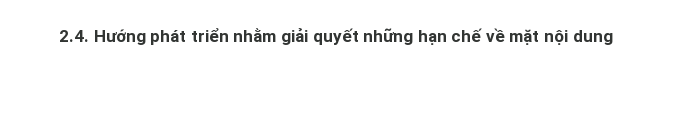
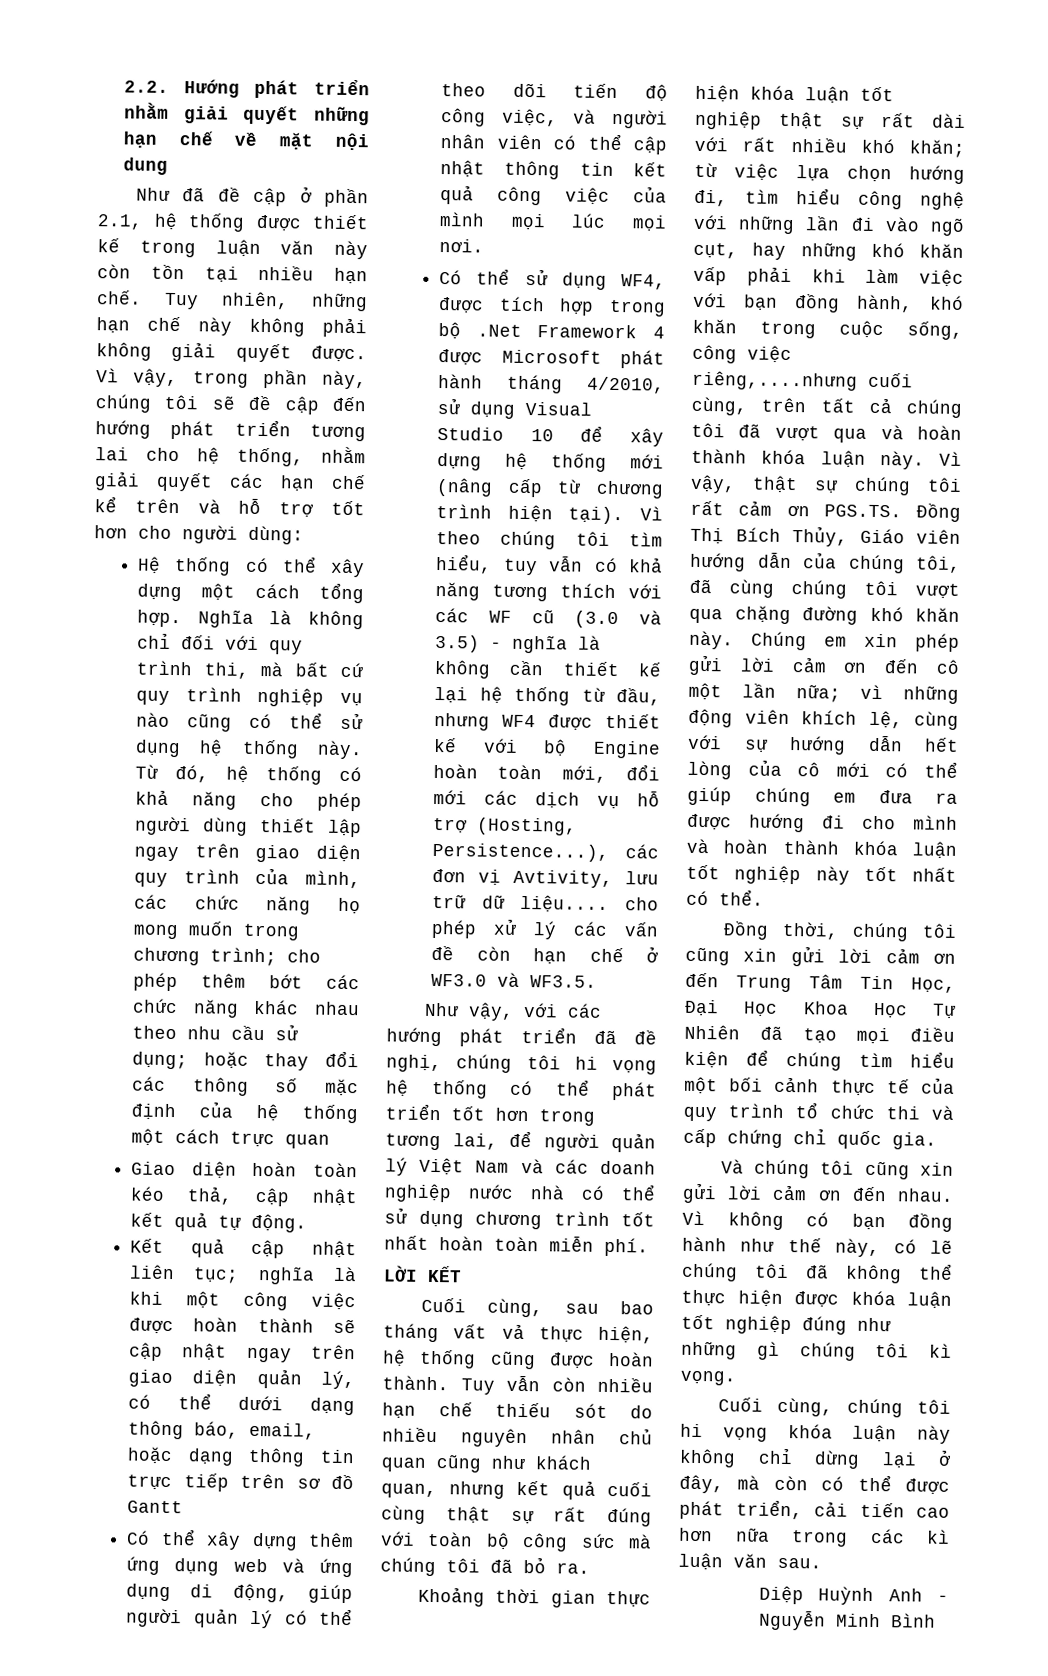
- 2.4. Hướng phát triển nhằm giải quyết những hạn chế về mặt nội dung
+ 2.2. Hướng phát triển nhằm giải quyết những hạn chế về mặt nội dung
+ Như đã đề cập ở phần 2.1, hệ thống được thiết kế trong luận văn này còn tồn tại nhiều hạn chế. Tuy nhiên, những hạn chế này không phải không giải quyết được. Vì vậy, trong phần này, chúng tôi sẽ đề cập đến hướng phát triển tương lai cho hệ thống, nhằm giải quyết các hạn chế kể trên và hỗ trợ tốt hơn cho người dùng:
+ Hệ thống có thể xây dựng một cách tổng hợp. Nghĩa là không chỉ đối với quy trình thi, mà bất cứ quy trình nghiệp vụ nào cũng có thể sử dụng hệ thống này. Từ đó, hệ thống có khả năng cho phép người dùng thiết lập ngay trên giao diện quy trình của mình, các chức năng họ mong muốn trong chương trình; cho phép thêm bớt các chức năng khác nhau theo nhu cầu sử dụng; hoặc thay đổi các thông số mặc định của hệ thống một cách trực quan
+ Giao diện hoàn toàn kéo thả, cập nhật kết quả tự động.
+ Kết quả cập nhật liên tục; nghĩa là khi một công việc được hoàn thành sẽ cập nhật ngay trên giao diện quản lý, có thể dưới dạng thông báo, email, hoặc dạng thông tin trực tiếp trên sơ đồ Gantt
+ Có thể xây dựng thêm ứng dụng web và ứng dụng di động, giúp người quản lý có thể theo dõi tiến độ công việc, và người nhân viên có thể cập nhật thông tin kết quả công việc của mình mọi lúc mọi nơi.
+ Có thể sử dụng WF4, được tích hợp trong bộ .Net Framework 4 được Microsoft phát hành tháng 4/2010, sử dụng Visual Studio 10 để xây dựng hệ thống mới (nâng cấp từ chương trình hiện tại). Vì theo chúng tôi tìm hiểu, tuy vẫn có khả năng tương thích với các WF cũ (3.0 và 3.5) - nghĩa là không cần thiết kế lại hệ thống từ đầu, nhưng WF4 được thiết kế với bộ Engine hoàn toàn mới, đổi mới các dịch vụ hỗ trợ (Hosting, Persistence...), các đơn vị Avtivity, lưu trữ dữ liệu.... cho phép xử lý các vấn đề còn hạn chế ở WF3.0 và WF3.5.
+ Như vậy, với các hướng phát triển đã đề nghị, chúng tôi hi vọng hệ thống có thể phát triển tốt hơn trong tương lai, để người quản lý Việt Nam và các doanh nghiệp nước nhà có thể sử dụng chương trình tốt nhất hoàn toàn miễn phí.
+ LỜI KẾT
+ Cuối cùng, sau bao tháng vất vả thực hiện, hệ thống cũng được hoàn thành. Tuy vẫn còn nhiều hạn chế thiếu sót do nhiều nguyên nhân chủ quan cũng như khách quan, nhưng kết quả cuối cùng thật sự rất đúng với toàn bộ công sức mà chúng tôi đã bỏ ra.
+ Khoảng thời gian thực hiện khóa luận tốt nghiệp thật sự rất dài với rất nhiều khó khăn; từ việc lựa chọn hướng đi, tìm hiểu công nghệ với những lần đi vào ngõ cụt, hay những khó khăn vấp phải khi làm việc với bạn đồng hành, khó khăn trong cuộc sống, công việc riêng,....nhưng cuối cùng, trên tất cả chúng tôi đã vượt qua và hoàn thành khóa luận này. Vì vậy, thật sự chúng tôi rất cảm ơn PGS.TS. Đồng Thị Bích Thủy, Giáo viên hướng dẫn của chúng tôi, đã cùng chúng tôi vượt qua chặng đường khó khăn này. Chúng em xin phép gửi lời cảm ơn đến cô một lần nữa; vì những động viên khích lệ, cùng với sự hướng dẫn hết lòng của cô mới có thể giúp chúng em đưa ra được hướng đi cho mình và hoàn thành khóa luận tốt nghiệp này tốt nhất có thể.
+ Đồng thời, chúng tôi cũng xin gửi lời cảm ơn đến Trung Tâm Tin Học, Đại Học Khoa Học Tự Nhiên đã tạo mọi điều kiện để chúng tìm hiểu một bối cảnh thực tế của quy trình tổ chức thi và cấp chứng chỉ quốc gia.
+ Và chúng tôi cũng xin gửi lời cảm ơn đến nhau. Vì không có bạn đồng hành như thế này, có lẽ chúng tôi đã không thể thực hiện được khóa luận tốt nghiệp đúng như những gì chúng tôi kì vọng.
+ Cuối cùng, chúng tôi hi vọng khóa luận này không chỉ dừng lại ở đây, mà còn có thể được phát triển, cải tiến cao hơn nữa trong các kì luận văn sau.
+ Diệp Huỳnh Anh - Nguyễn Minh Bình

